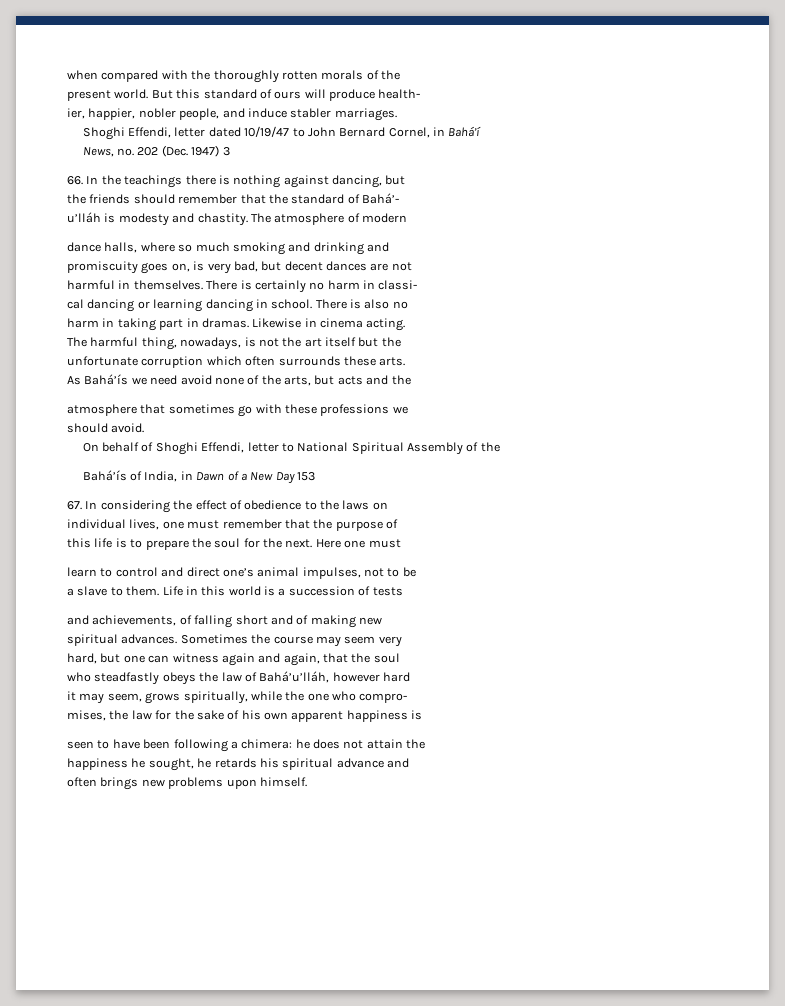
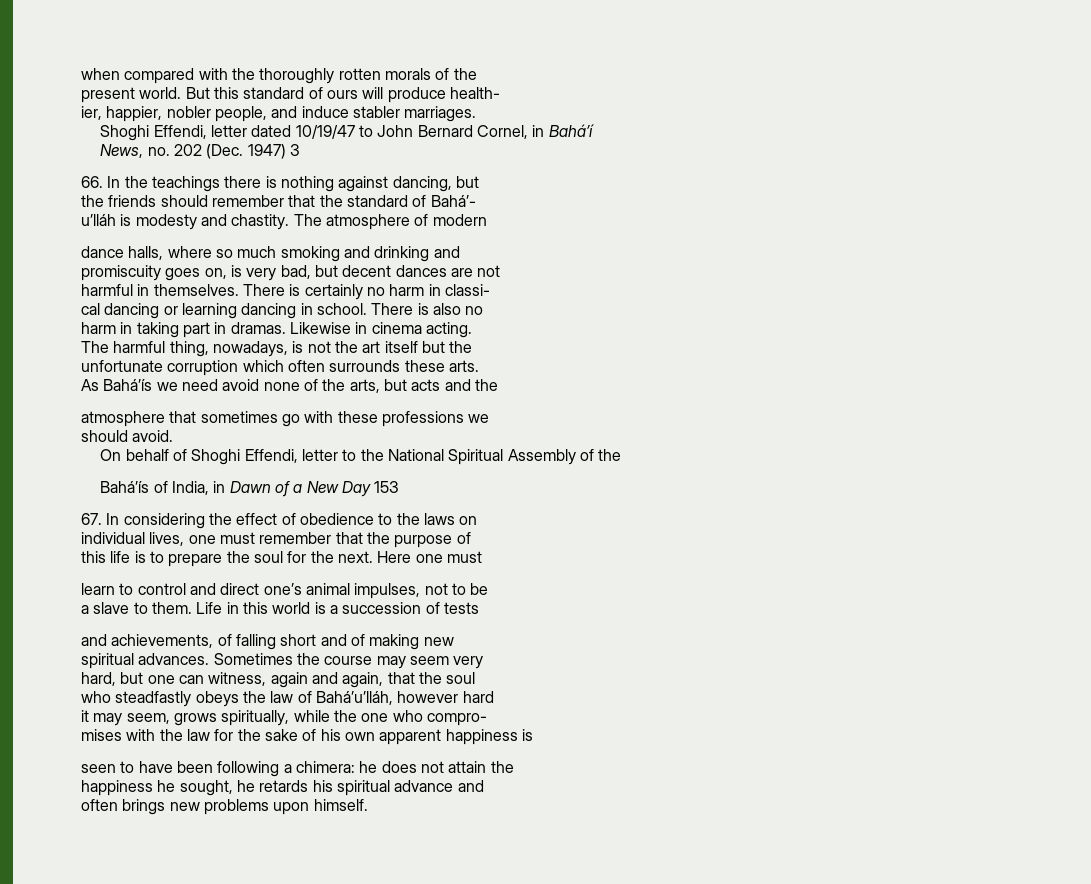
- On behalf of Shoghi Effendi, letter to National Spiritual Assembly of the
+ On behalf of Shoghi Effendi, letter to the National Spiritual Assembly of the
- hard, but one can witness again and again, that the soul
+ hard, but one can witness, again and again, that the soul
- mises, the law for the sake of his own apparent happiness is
+ mises with the law for the sake of his own apparent happiness is

